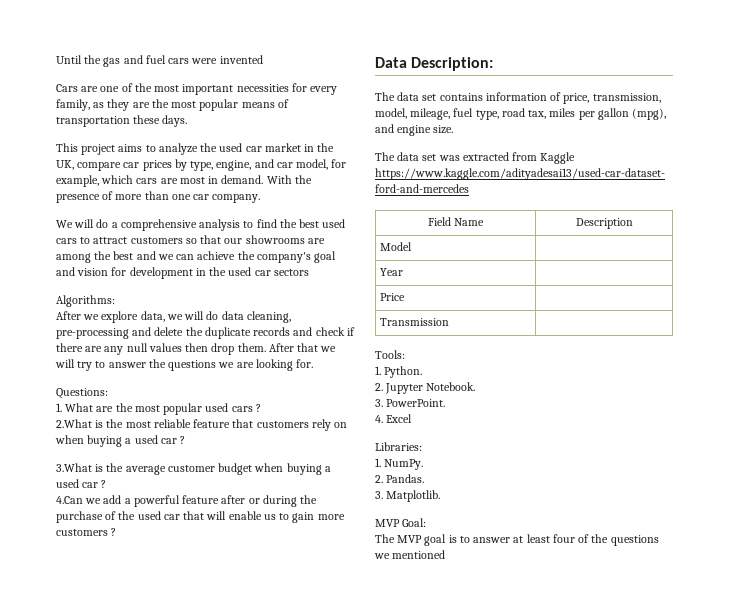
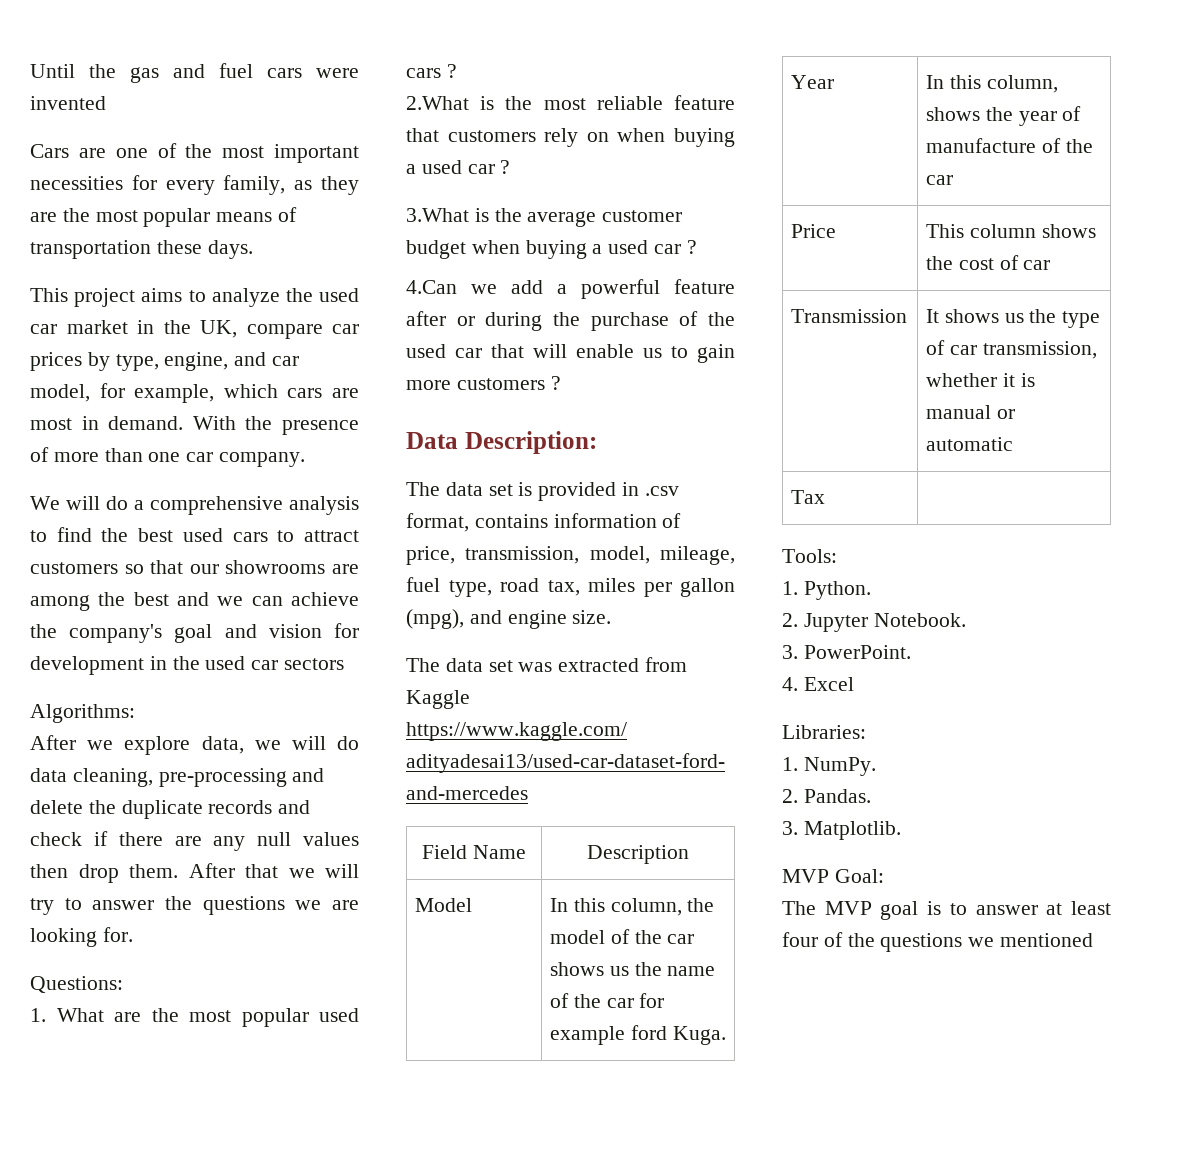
- The data set contains information of price, transmission, model, mileage, fuel type, road tax, miles per gallon (mpg), and engine size.
+ The data set is provided in .csv format, contains information of price, transmission, model, mileage, fuel type, road tax, miles per gallon (mpg), and engine size.
- Model |
- Year |
- Price |
- Transmission |
+ Model | In this column, the model of the car shows us the name of the car for example ford Kuga.
+ Year | In this column, shows the year of manufacture of the car
+ Price | This column shows the cost of car
+ Transmission | It shows us the type of car transmission, whether it is manual or automatic
+ Tax |

